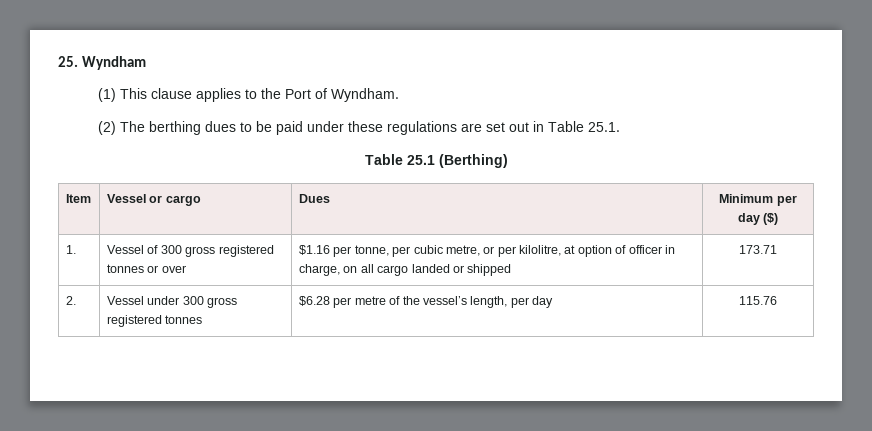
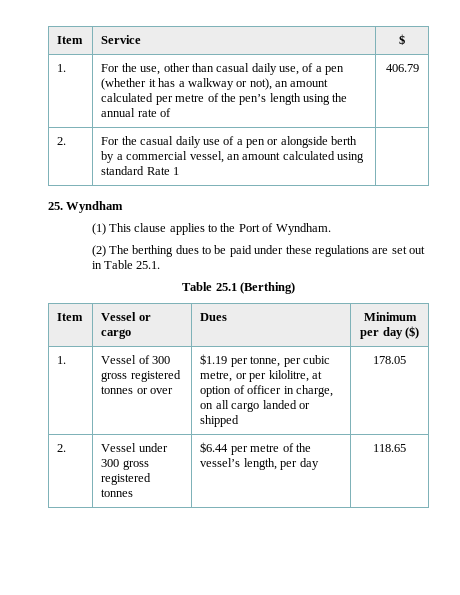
+ Item | Service | $
+ 1. | For the use, other than casual daily use, of a pen (whether it has a walkway or not), an amount calculated per metre of the pen’s length using the annual rate of | 406.79
+ 2. | For the casual daily use of a pen or alongside berth by a commercial vessel, an amount calculated using standard Rate 1 |
- 1. | Vessel of 300 gross registered tonnes or over | $1.16 per tonne, per cubic metre, or per kilolitre, at option of officer in charge, on all cargo landed or shipped | 173.71
+ 1. | Vessel of 300 gross registered tonnes or over | $1.19 per tonne, per cubic metre, or per kilolitre, at option of officer in charge, on all cargo landed or shipped | 178.05
- 2. | Vessel under 300 gross registered tonnes | $6.28 per metre of the vessel’s length, per day | 115.76
+ 2. | Vessel under 300 gross registered tonnes | $6.44 per metre of the vessel’s length, per day | 118.65

